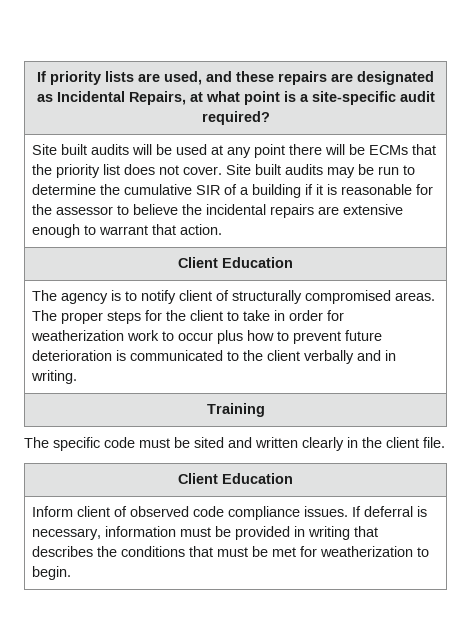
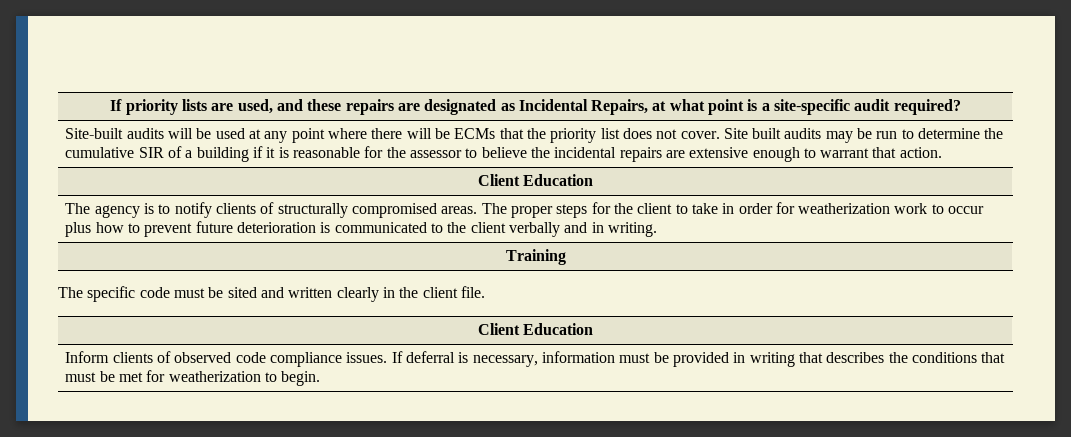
- Site built audits will be used at any point there will be ECMs that the priority list does not cover.
+ Site-built audits will be used at any point where there will be ECMs that the priority list does not cover.
- The agency is to notify client of structurally compromised areas. The proper steps for the client to take in order for weatherization work to occur plus how to prevent future deterioration is communicated to the client verbally and in writing.
+ The agency is to notify clients of structurally compromised areas. The proper steps for the client to take in order for weatherization work to occur plus how to prevent future deterioration is communicated to the client verbally and in writing.
- Inform client of observed code compliance issues. If deferral is necessary, information must be provided in writing that describes the conditions that must be met for weatherization to begin.
+ Inform clients of observed code compliance issues. If deferral is necessary, information must be provided in writing that describes the conditions that must be met for weatherization to begin.

